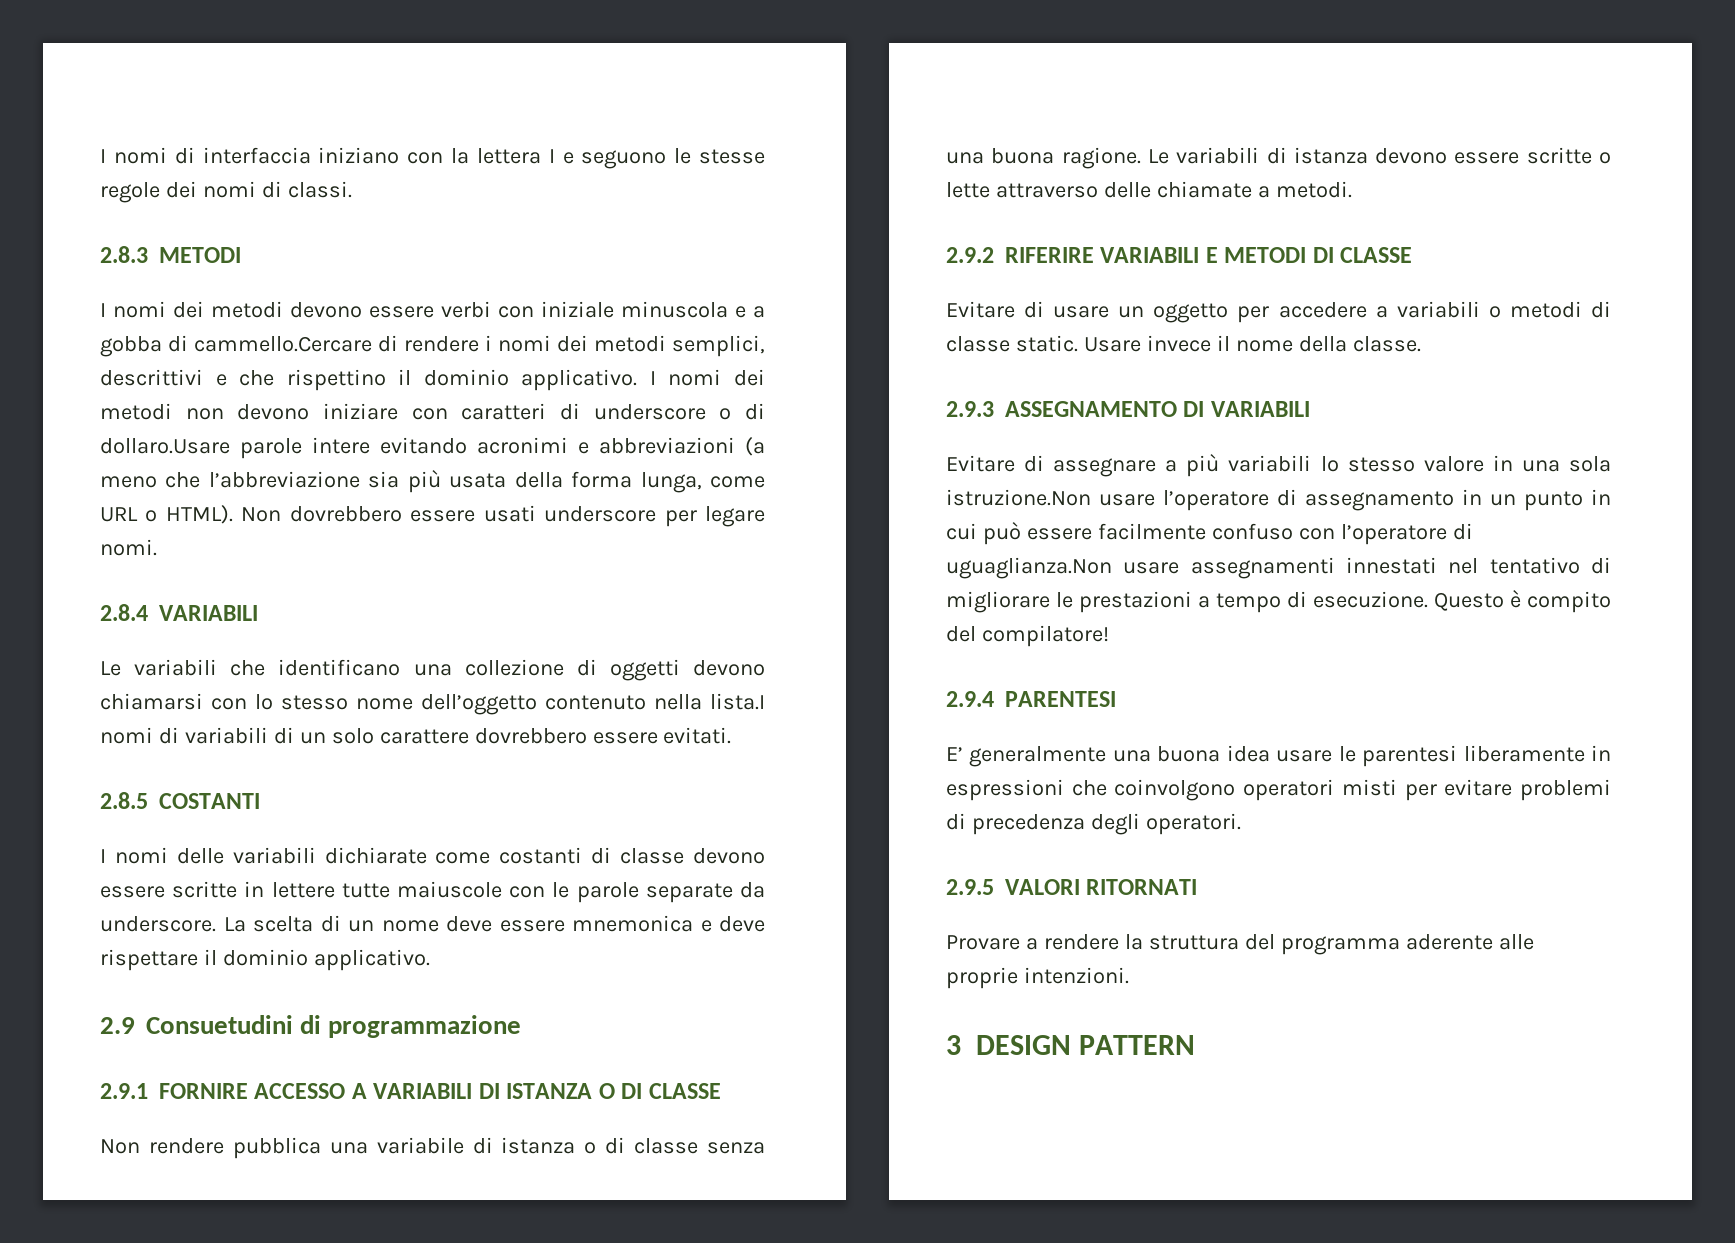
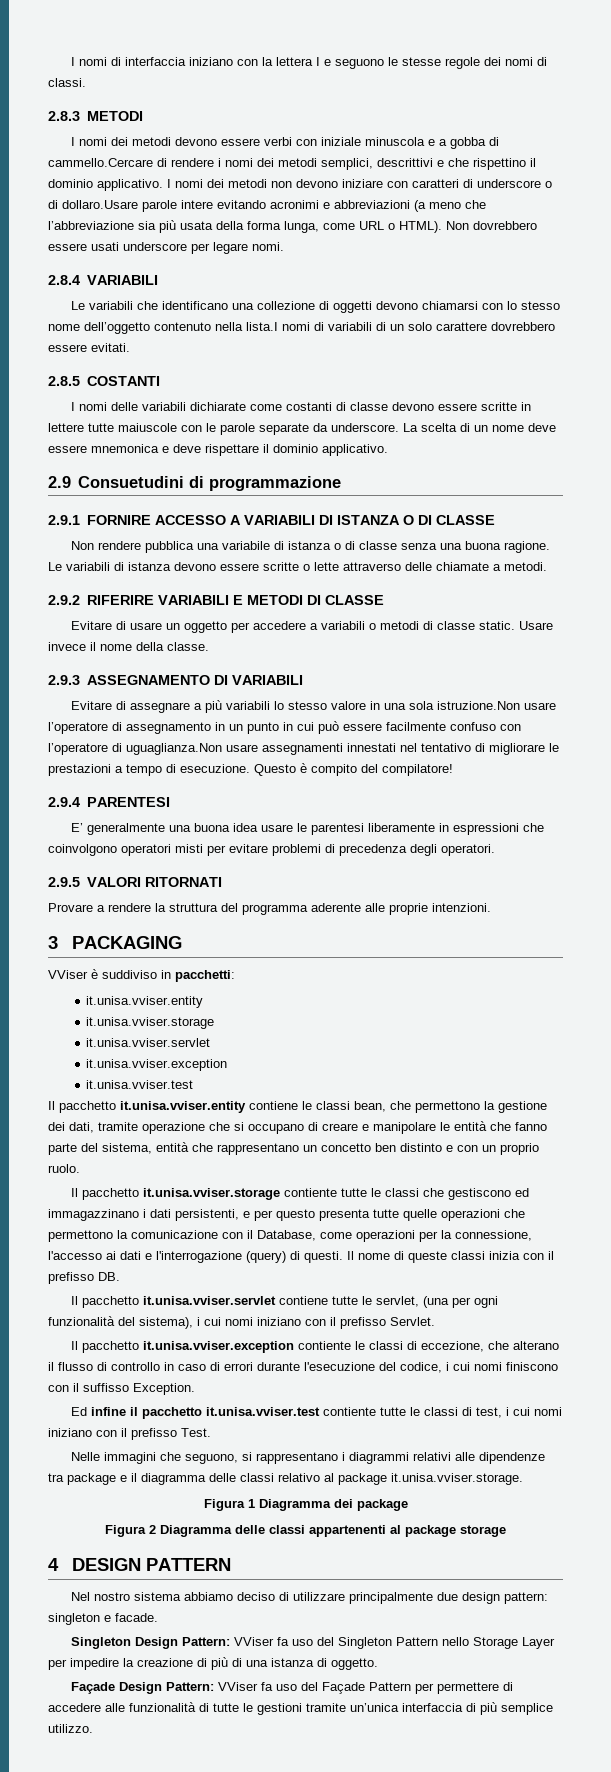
- 3 DESIGN PATTERN
+ 3 PACKAGING
+ VViser è suddiviso in pacchetti:
+ it.unisa.vviser.entity
+ it.unisa.vviser.storage
+ it.unisa.vviser.servlet
+ it.unisa.vviser.exception
+ it.unisa.vviser.test
+ Il pacchetto it.unisa.vviser.entity contiene le classi bean, che permettono la gestione dei dati, tramite operazione che si occupano di creare e manipolare le entità che fanno parte del sistema, entità che rappresentano un concetto ben distinto e con un proprio ruolo.
+ Il pacchetto it.unisa.vviser.storage contiente tutte le classi che gestiscono ed immagazzinano i dati persistenti, e per questo presenta tutte quelle operazioni che permettono la comunicazione con il Database, come operazioni per la connessione, l'accesso ai dati e l'interrogazione (query) di questi. Il nome di queste classi inizia con il prefisso DB.
+ Il pacchetto it.unisa.vviser.servlet contiene tutte le servlet, (una per ogni funzionalità del sistema), i cui nomi iniziano con il prefisso Servlet.
+ Il pacchetto it.unisa.vviser.exception contiente le classi di eccezione, che alterano il flusso di controllo in caso di errori durante l'esecuzione del codice, i cui nomi finiscono con il suffisso Exception.
+ Ed infine il pacchetto it.unisa.vviser.test contiente tutte le classi di test, i cui nomi iniziano con il prefisso Test.
+ Nelle immagini che seguono, si rappresentano i diagrammi relativi alle dipendenze tra package e il diagramma delle classi relativo al package it.unisa.vviser.storage.
+ Figura 1 Diagramma dei package
+ Figura 2 Diagramma delle classi appartenenti al package storage
+ 4 DESIGN PATTERN
+ Nel nostro sistema abbiamo deciso di utilizzare principalmente due design pattern: singleton e facade.
+ Singleton Design Pattern: VViser fa uso del Singleton Pattern nello Storage Layer per impedire la creazione di più di una istanza di oggetto.
+ Façade Design Pattern: VViser fa uso del Façade Pattern per permettere di accedere alle funzionalità di tutte le gestioni tramite un’unica interfaccia di più semplice utilizzo.

